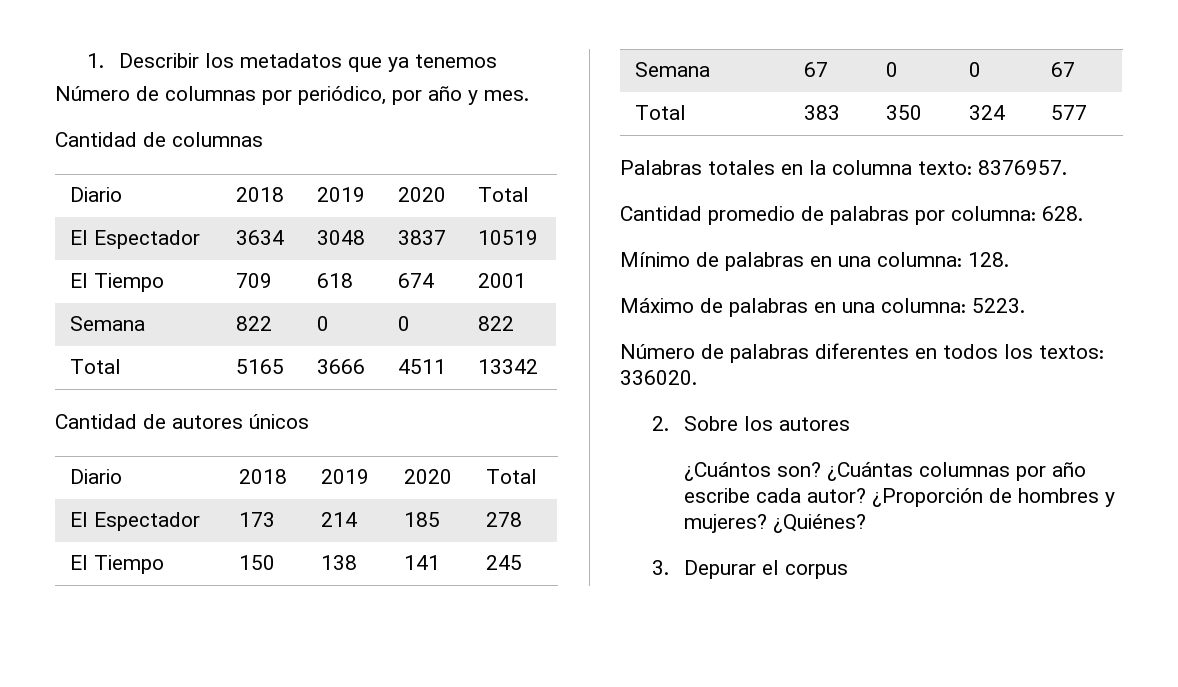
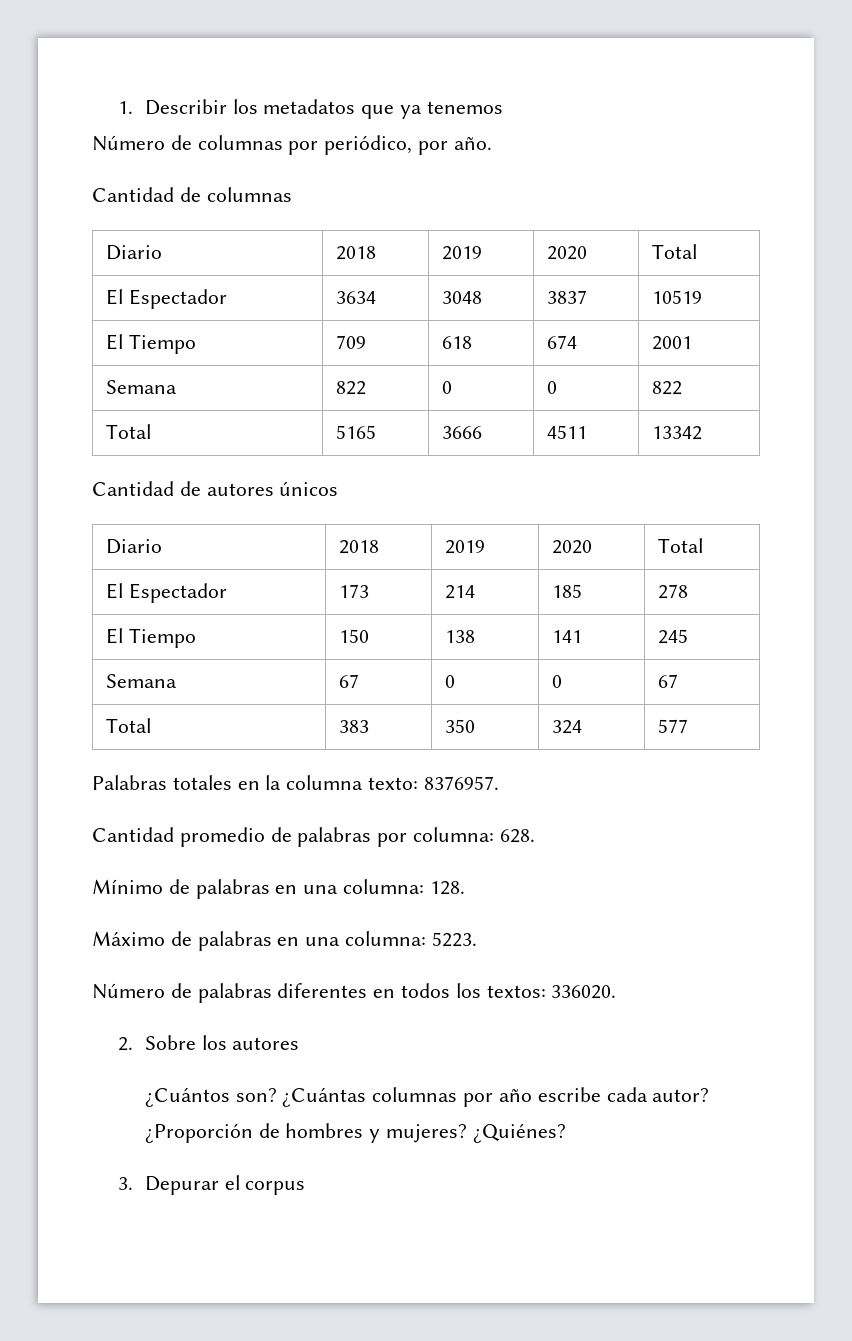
- Número de columnas por periódico, por año y mes.
+ Número de columnas por periódico, por año.

